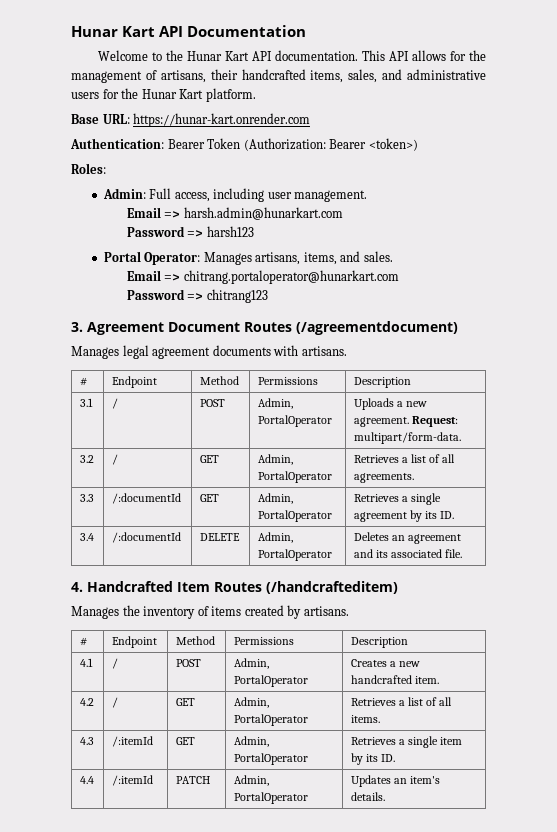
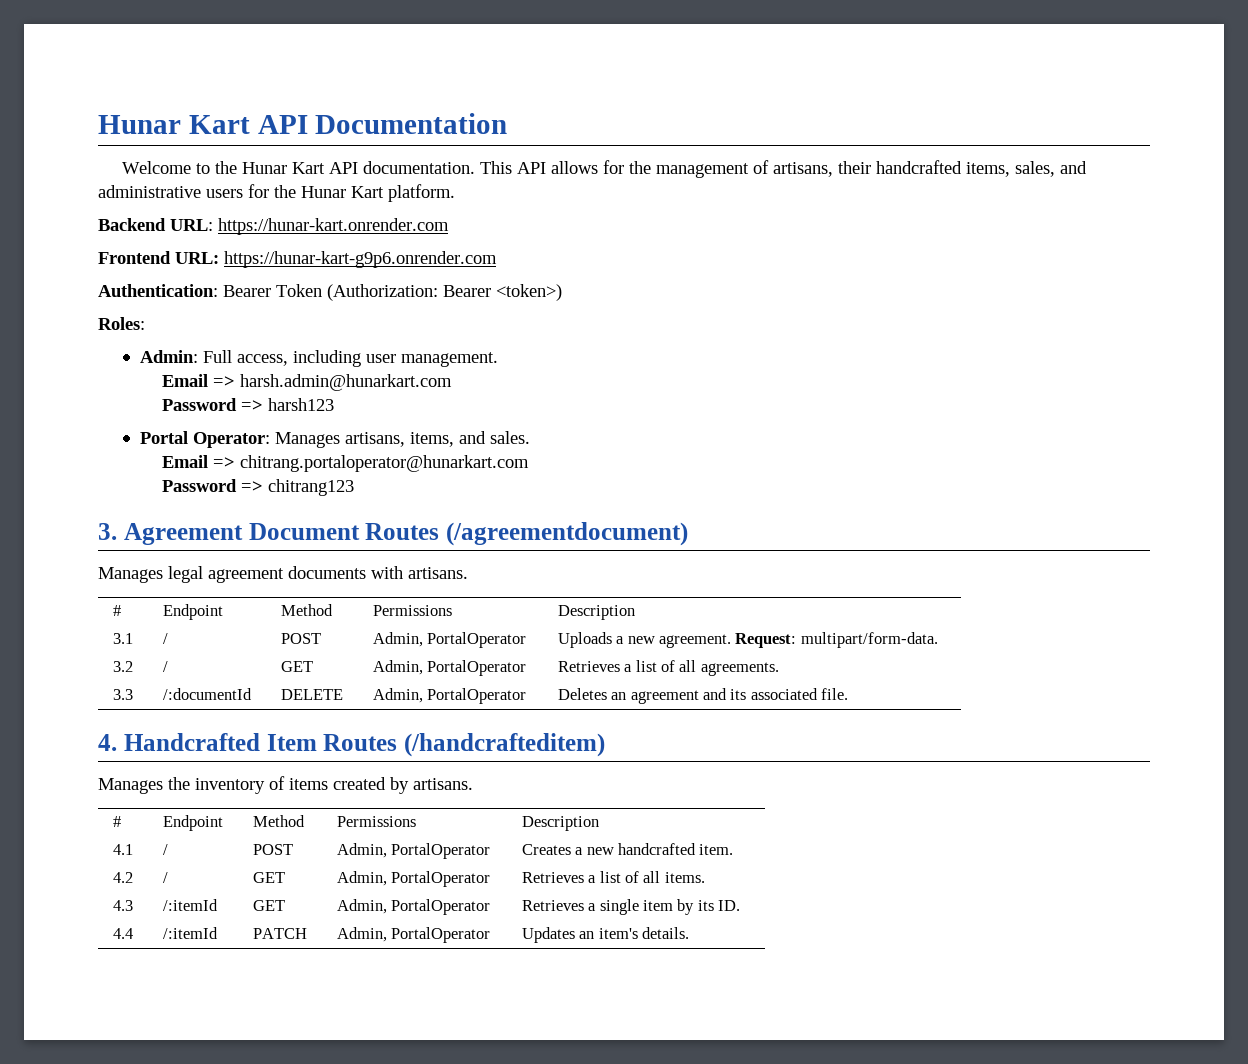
- Base URL: https://hunar-kart.onrender.com
+ Backend URL: https://hunar-kart.onrender.com
+ Frontend URL: https://hunar-kart-g9p6.onrender.com
- 3.3 | /:documentId | GET | Admin, PortalOperator | Retrieves a single agreement by its ID.
- 3.4 | /:documentId | DELETE | Admin, PortalOperator | Deletes an agreement and its associated file.
+ 3.3 | /:documentId | DELETE | Admin, PortalOperator | Deletes an agreement and its associated file.

